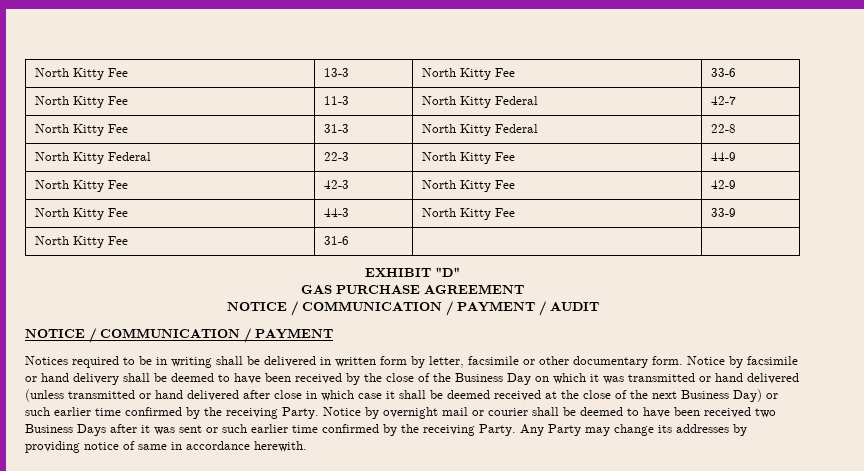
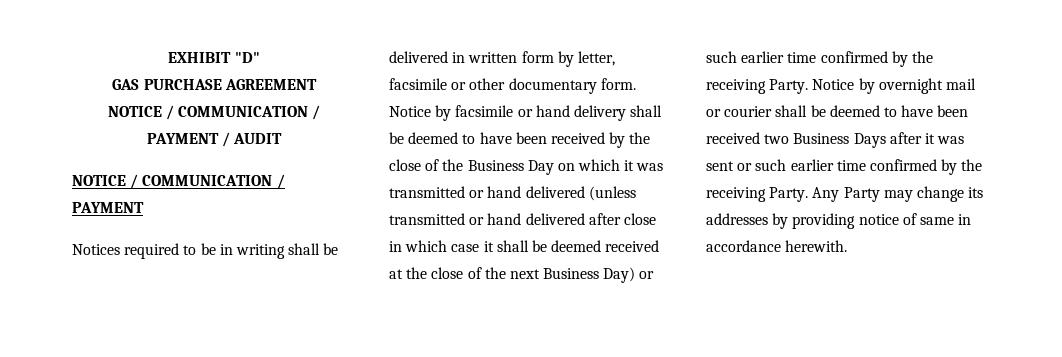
- North Kitty Fee | 13-3 | North Kitty Fee | 33-6
- North Kitty Fee | 11-3 | North Kitty Federal | 42-7
- North Kitty Fee | 31-3 | North Kitty Federal | 22-8
- North Kitty Federal | 22-3 | North Kitty Fee | 44-9
- North Kitty Fee | 42-3 | North Kitty Fee | 42-9
- North Kitty Fee | 44-3 | North Kitty Fee | 33-9
- North Kitty Fee | 31-6 | |

